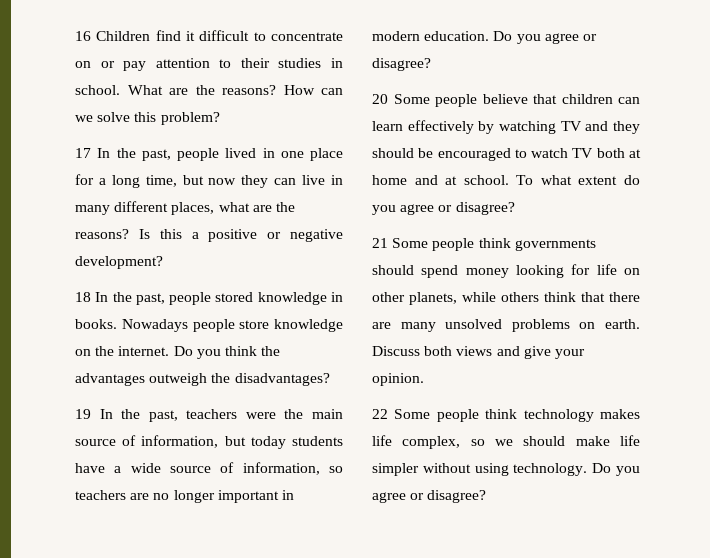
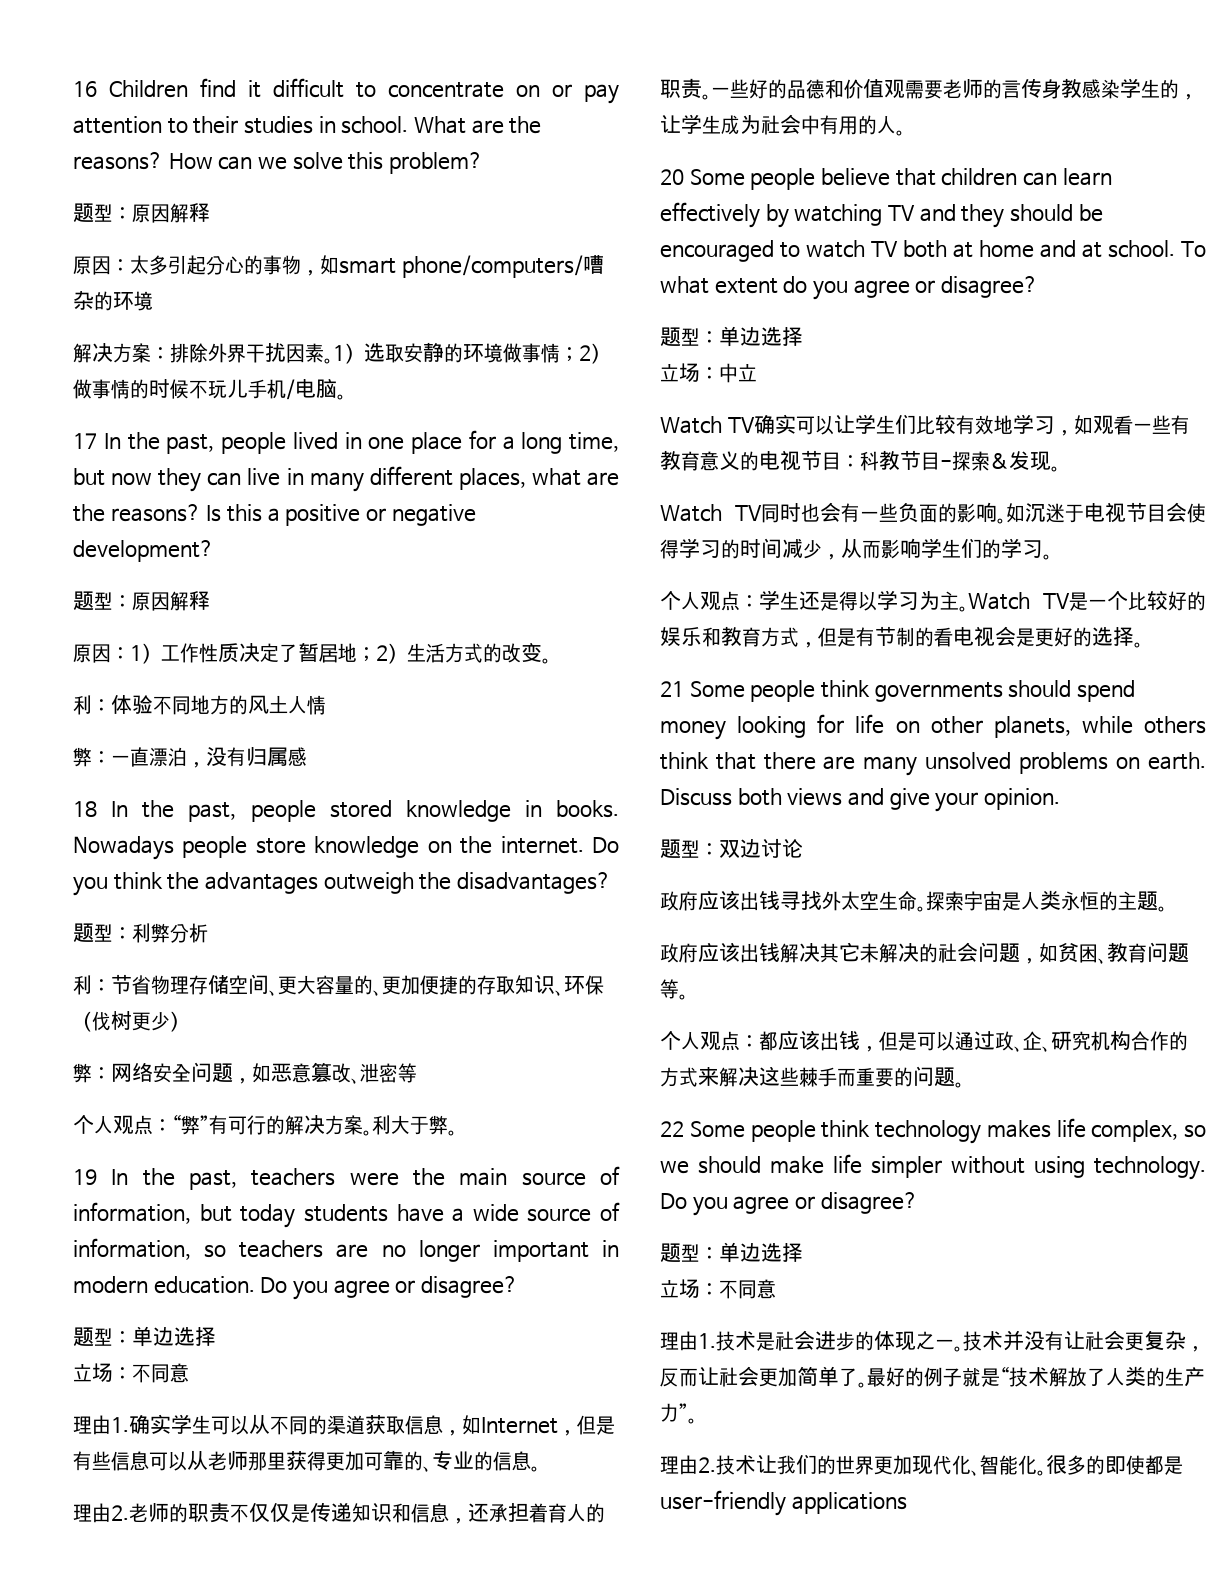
  How can we solve this problem?
+ 题型：原因解释
+ 原因：太多引起分心的事物，如smart phone/computers/嘈杂的环境
+ 解决方案：排除外界干扰因素。1）选取安静的环境做事情；2）做事情的时候不玩儿手机/电脑。
  Is this a positive or negative development?
+ 题型：原因解释
+ 原因：1）工作性质决定了暂居地；2）生活方式的改变。
+ 利：体验不同地方的风土人情
+ 弊：一直漂泊，没有归属感
+ 题型：利弊分析
+ 利：节省物理存储空间、更大容量的、更加便捷的存取知识、环保（伐树更少）
+ 弊：网络安全问题，如恶意篡改、泄密等
+ 个人观点：“弊”有可行的解决方案。利大于弊。
  19 In the past, teachers were the main source of information, but today students have a wide source of information, so teachers are no longer important in modern education. Do you agree or disagree?
+ 题型：单边选择
+ 立场：不同意
+ 理由1.确实学生可以从不同的渠道获取信息，如Internet，但是有些信息可以从老师那里获得更加可靠的、专业的信息。
+ 理由2.老师的职责不仅仅是传递知识和信息，还承担着育人的职责。一些好的品德和价值观需要老师的言传身教感染学生的，让学生成为社会中有用的人。
  To what extent do you agree or disagree?
+ 题型：单边选择
+ 立场：中立
+ Watch TV确实可以让学生们比较有效地学习，如观看一些有教育意义的电视节目：科教节目-探索&发现。
+ Watch TV同时也会有一些负面的影响。如沉迷于电视节目会使得学习的时间减少，从而影响学生们的学习。
+ 个人观点：学生还是得以学习为主。Watch TV是一个比较好的娱乐和教育方式，但是有节制的看电视会是更好的选择。
+ 题型：双边讨论
+ 政府应该出钱寻找外太空生命。探索宇宙是人类永恒的主题。
+ 政府应该出钱解决其它未解决的社会问题，如贫困、教育问题等。
+ 个人观点：都应该出钱，但是可以通过政、企、研究机构合作的方式来解决这些棘手而重要的问题。
  22 Some people think technology makes life complex, so we should make life simpler without using technology. Do you agree or disagree?
+ 题型：单边选择
+ 立场：不同意
+ 理由1.技术是社会进步的体现之一。技术并没有让社会更复杂，反而让社会更加简单了。最好的例子就是“技术解放了人类的生产力”。
+ 理由2.技术让我们的世界更加现代化、智能化。很多的即使都是user-friendly applications

